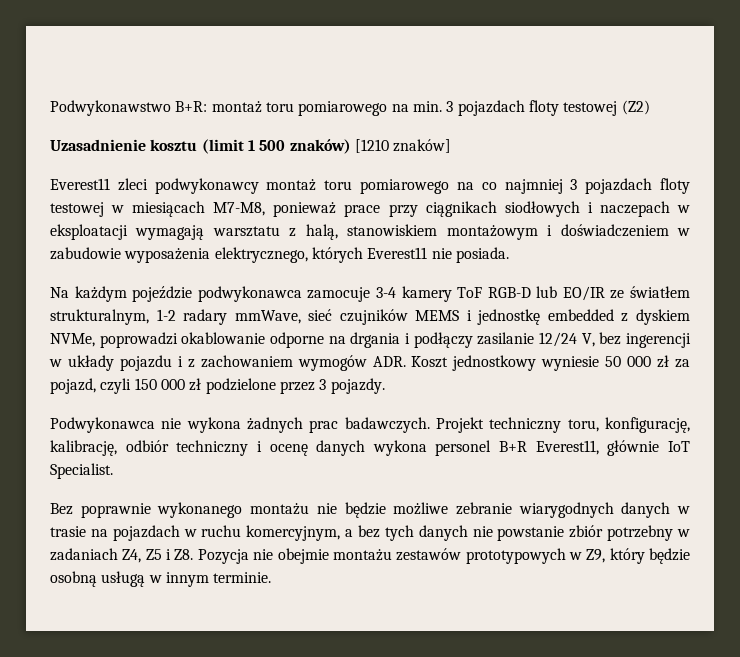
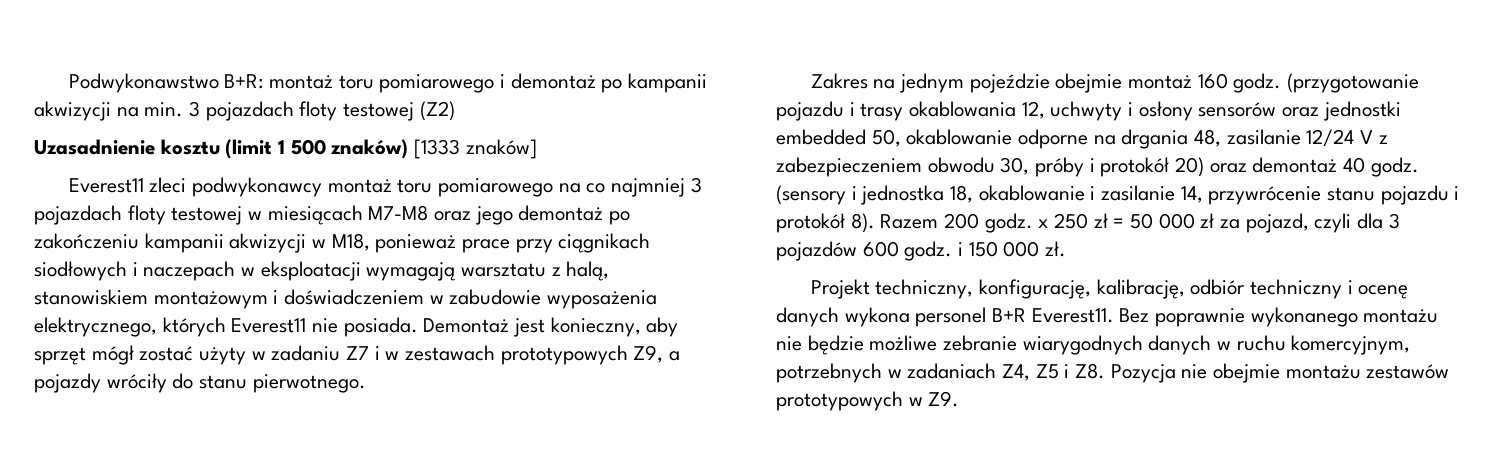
- Podwykonawstwo B+R: montaż toru pomiarowego na min. 3 pojazdach floty testowej (Z2)
+ Podwykonawstwo B+R: montaż toru pomiarowego i demontaż po kampanii akwizycji na min. 3 pojazdach floty testowej (Z2)
- Uzasadnienie kosztu (limit 1 500 znaków) [1210 znaków]
+ Uzasadnienie kosztu (limit 1 500 znaków) [1333 znaków]
- Everest11 zleci podwykonawcy montaż toru pomiarowego na co najmniej 3 pojazdach floty testowej w miesiącach M7-M8, ponieważ prace przy ciągnikach siodłowych i naczepach w eksploatacji wymagają warsztatu z halą, stanowiskiem montażowym i doświadczeniem w zabudowie wyposażenia elektrycznego, których Everest11 nie posiada.
- Na każdym pojeździe podwykonawca zamocuje 3-4 kamery ToF RGB-D lub EO/IR ze światłem strukturalnym, 1-2 radary mmWave, sieć czujników MEMS i jednostkę embedded z dyskiem NVMe, poprowadzi okablowanie odporne na drgania i podłączy zasilanie 12/24 V, bez ingerencji w układy pojazdu i z zachowaniem wymogów ADR. Koszt jednostkowy wyniesie 50 000 zł za pojazd, czyli 150 000 zł podzielone przez 3 pojazdy.
- Podwykonawca nie wykona żadnych prac badawczych. Projekt techniczny toru, konfigurację, kalibrację, odbiór techniczny i ocenę danych wykona personel B+R Everest11, głównie IoT Specialist.
- Bez poprawnie wykonanego montażu nie będzie możliwe zebranie wiarygodnych danych w trasie na pojazdach w ruchu komercyjnym, a bez tych danych nie powstanie zbiór potrzebny w zadaniach Z4, Z5 i Z8. Pozycja nie obejmie montażu zestawów prototypowych w Z9, który będzie osobną usługą w innym terminie.
+ Everest11 zleci podwykonawcy montaż toru pomiarowego na co najmniej 3 pojazdach floty testowej w miesiącach M7-M8 oraz jego demontaż po zakończeniu kampanii akwizycji w M18, ponieważ prace przy ciągnikach siodłowych i naczepach w eksploatacji wymagają warsztatu z halą, stanowiskiem montażowym i doświadczeniem w zabudowie wyposażenia elektrycznego, których Everest11 nie posiada. Demontaż jest konieczny, aby sprzęt mógł zostać użyty w zadaniu Z7 i w zestawach prototypowych Z9, a pojazdy wróciły do stanu pierwotnego.
+ Zakres na jednym pojeździe obejmie montaż 160 godz. (przygotowanie pojazdu i trasy okablowania 12, uchwyty i osłony sensorów oraz jednostki embedded 50, okablowanie odporne na drgania 48, zasilanie 12/24 V z zabezpieczeniem obwodu 30, próby i protokół 20) oraz demontaż 40 godz. (sensory i jednostka 18, okablowanie i zasilanie 14, przywrócenie stanu pojazdu i protokół 8). Razem 200 godz. x 250 zł = 50 000 zł za pojazd, czyli dla 3 pojazdów 600 godz. i 150 000 zł.
+ Projekt techniczny, konfigurację, kalibrację, odbiór techniczny i ocenę danych wykona personel B+R Everest11. Bez poprawnie wykonanego montażu nie będzie możliwe zebranie wiarygodnych danych w ruchu komercyjnym, potrzebnych w zadaniach Z4, Z5 i Z8. Pozycja nie obejmie montażu zestawów prototypowych w Z9.

